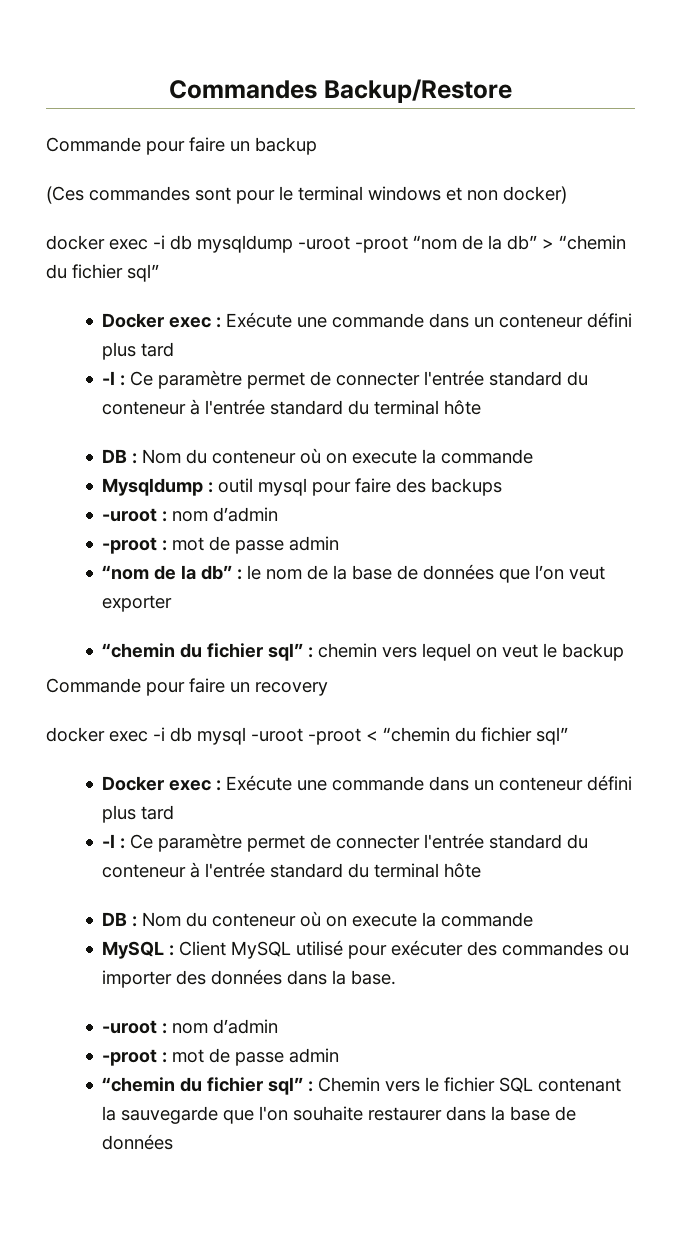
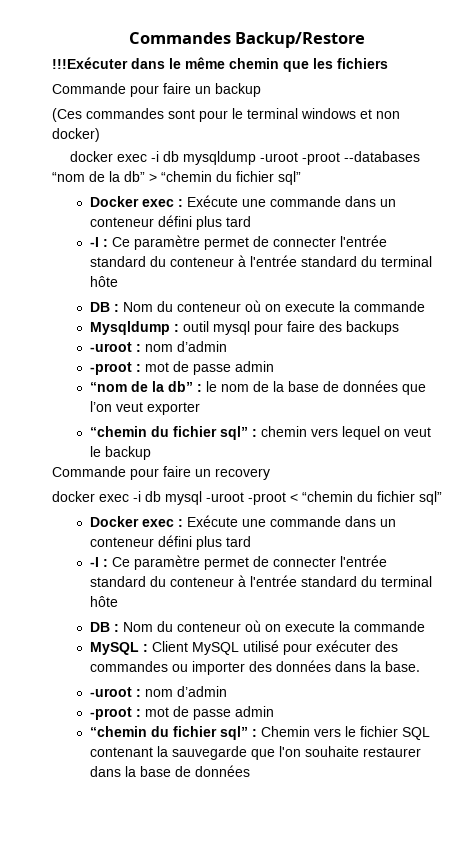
+ !!!Exécuter dans le même chemin que les fichiers
- docker exec -i db mysqldump -uroot -proot “nom de la db” > “chemin du fichier sql”
+ docker exec -i db mysqldump -uroot -proot --databases “nom de la db” > “chemin du fichier sql”

